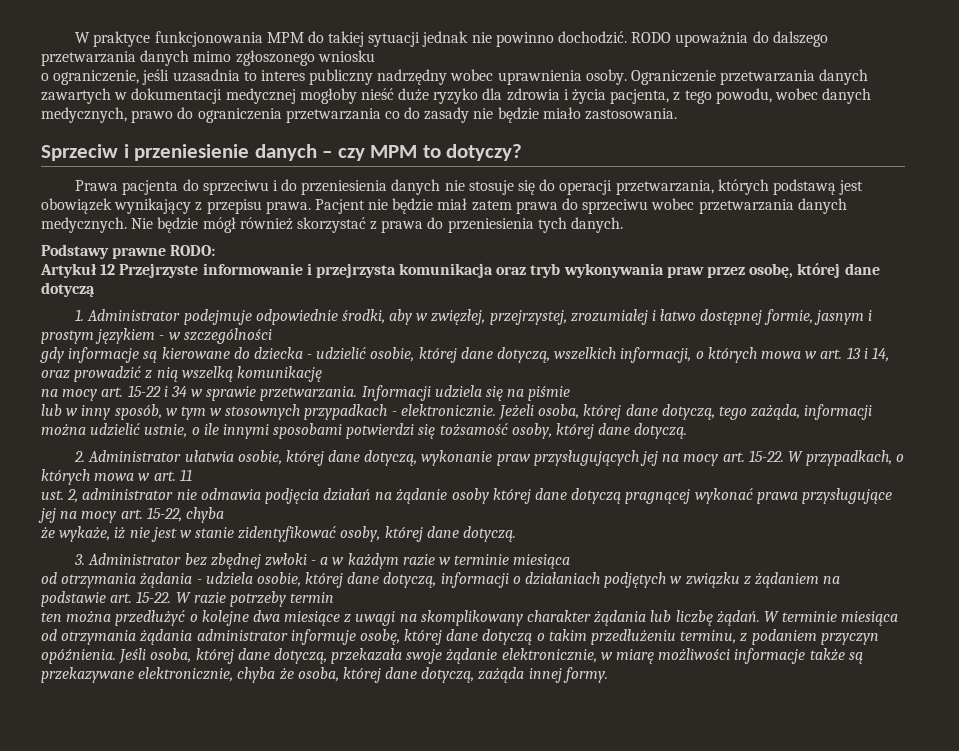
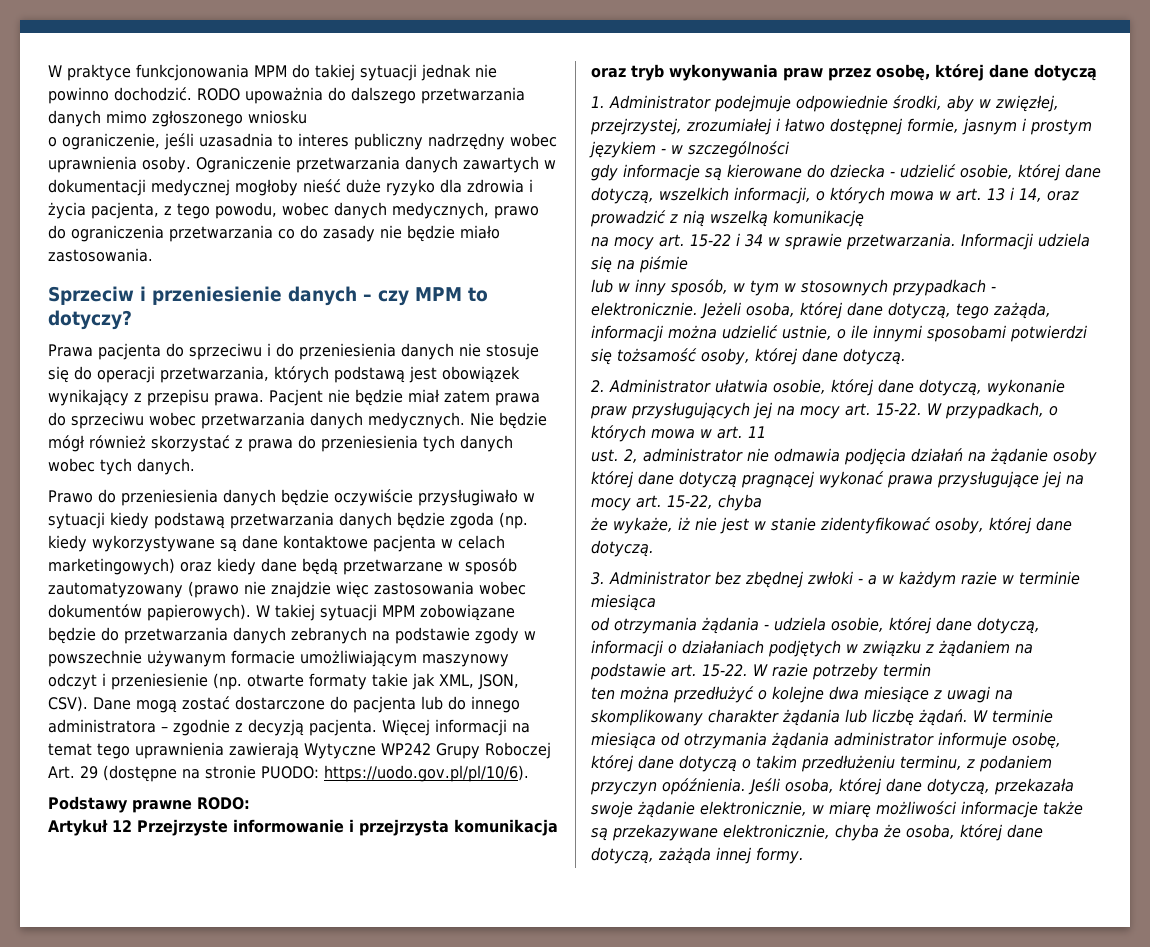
- Nie będzie mógł również skorzystać z prawa do przeniesienia tych danych.
+ Nie będzie mógł również skorzystać z prawa do przeniesienia tych danych wobec tych danych.
+ Prawo do przeniesienia danych będzie oczywiście przysługiwało w sytuacji kiedy podstawą przetwarzania danych będzie zgoda (np. kiedy wykorzystywane są dane kontaktowe pacjenta w celach marketingowych) oraz kiedy dane będą przetwarzane w sposób zautomatyzowany (prawo nie znajdzie więc zastosowania wobec dokumentów papierowych). W takiej sytuacji MPM zobowiązane będzie do przetwarzania danych zebranych na podstawie zgody w powszechnie używanym formacie umożliwiającym maszynowy odczyt i przeniesienie (np. otwarte formaty takie jak XML, JSON, CSV). Dane mogą zostać dostarczone do pacjenta lub do innego administratora – zgodnie z decyzją pacjenta. Więcej informacji na temat tego uprawnienia zawierają Wytyczne WP242 Grupy Roboczej Art. 29 (dostępne na stronie PUODO: https://uodo.gov.pl/pl/10/6).

